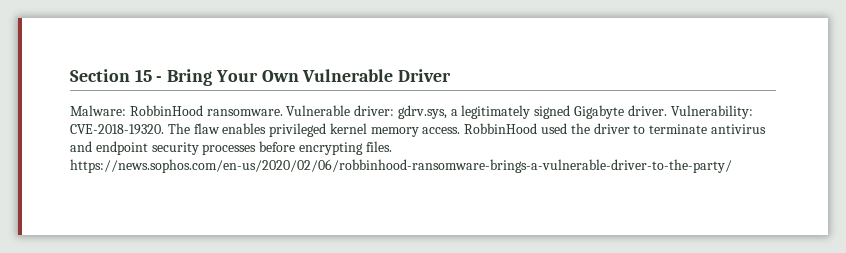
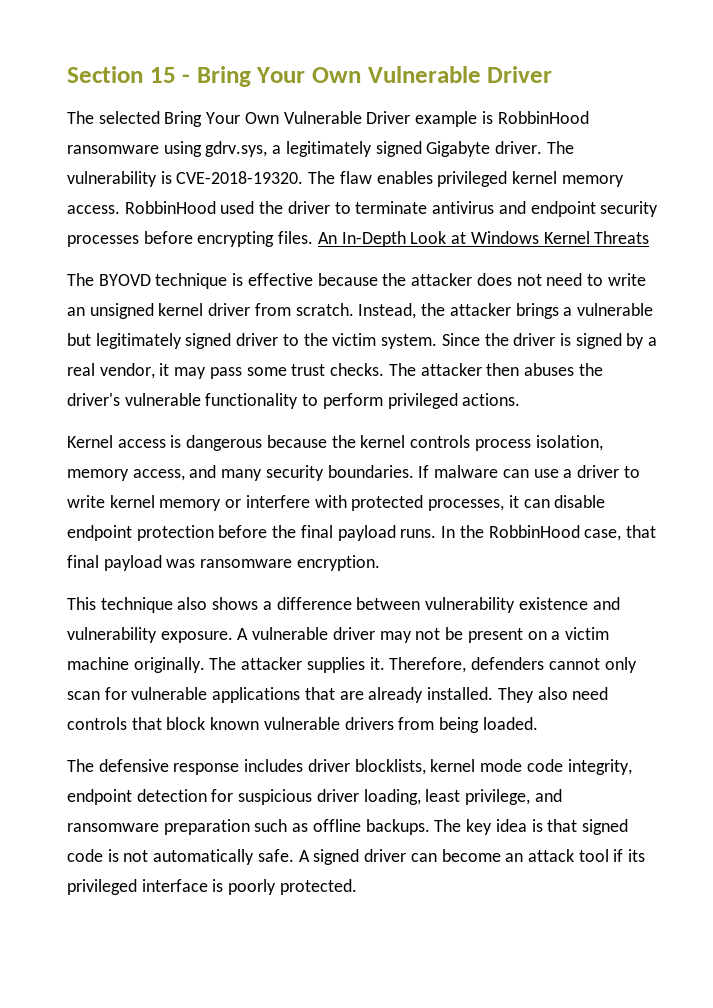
- Malware: RobbinHood ransomware. Vulnerable driver: gdrv.sys, a legitimately signed Gigabyte driver.
+ The selected Bring Your Own Vulnerable Driver example is RobbinHood ransomware using gdrv.sys, a legitimately signed Gigabyte driver.
- Vulnerability: CVE-2018-19320.
+ The vulnerability is CVE-2018-19320.
- RobbinHood used the driver to terminate antivirus and endpoint security processes before encrypting files. https://news.sophos.com/en-us/2020/02/06/robbinhood-ransomware-brings-a-vulnerable-driver-to-the-party/
+ RobbinHood used the driver to terminate antivirus and endpoint security processes before encrypting files. An In-Depth Look at Windows Kernel Threats
+ The BYOVD technique is effective because the attacker does not need to write an unsigned kernel driver from scratch. Instead, the attacker brings a vulnerable but legitimately signed driver to the victim system. Since the driver is signed by a real vendor, it may pass some trust checks. The attacker then abuses the driver's vulnerable functionality to perform privileged actions.
+ Kernel access is dangerous because the kernel controls process isolation, memory access, and many security boundaries. If malware can use a driver to write kernel memory or interfere with protected processes, it can disable endpoint protection before the final payload runs. In the RobbinHood case, that final payload was ransomware encryption.
+ This technique also shows a difference between vulnerability existence and vulnerability exposure. A vulnerable driver may not be present on a victim machine originally. The attacker supplies it. Therefore, defenders cannot only scan for vulnerable applications that are already installed. They also need controls that block known vulnerable drivers from being loaded.
+ The defensive response includes driver blocklists, kernel mode code integrity, endpoint detection for suspicious driver loading, least privilege, and ransomware preparation such as offline backups. The key idea is that signed code is not automatically safe. A signed driver can become an attack tool if its privileged interface is poorly protected.

